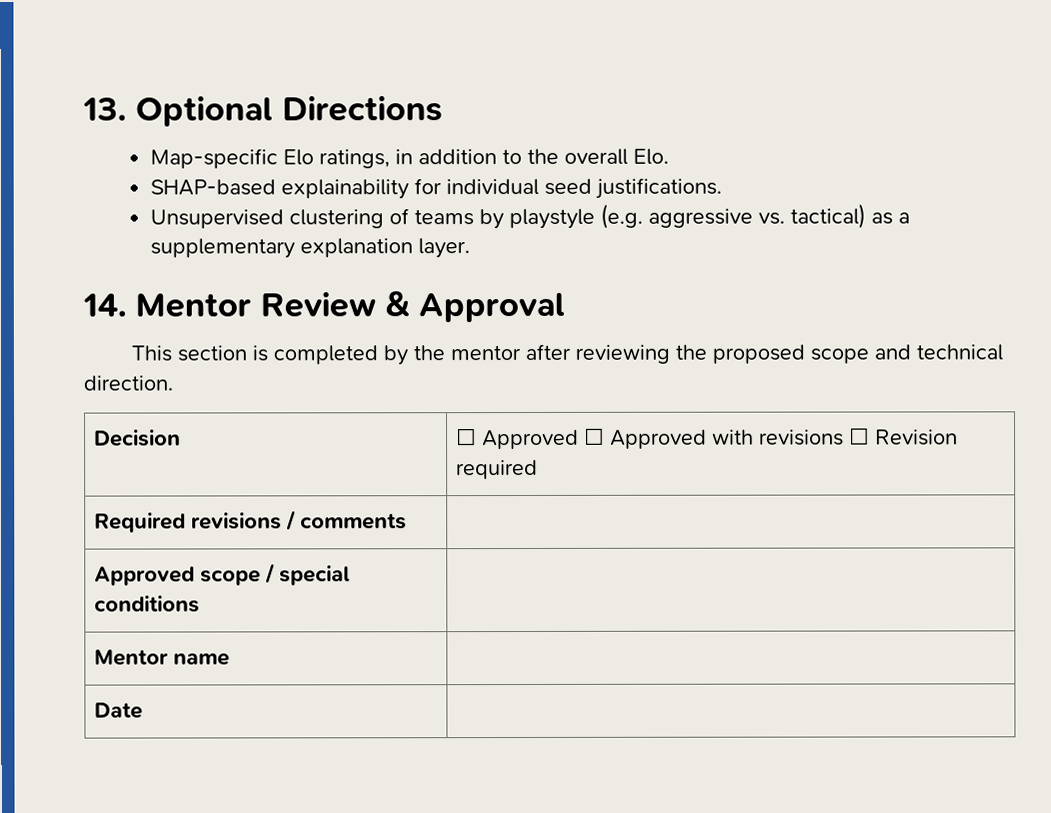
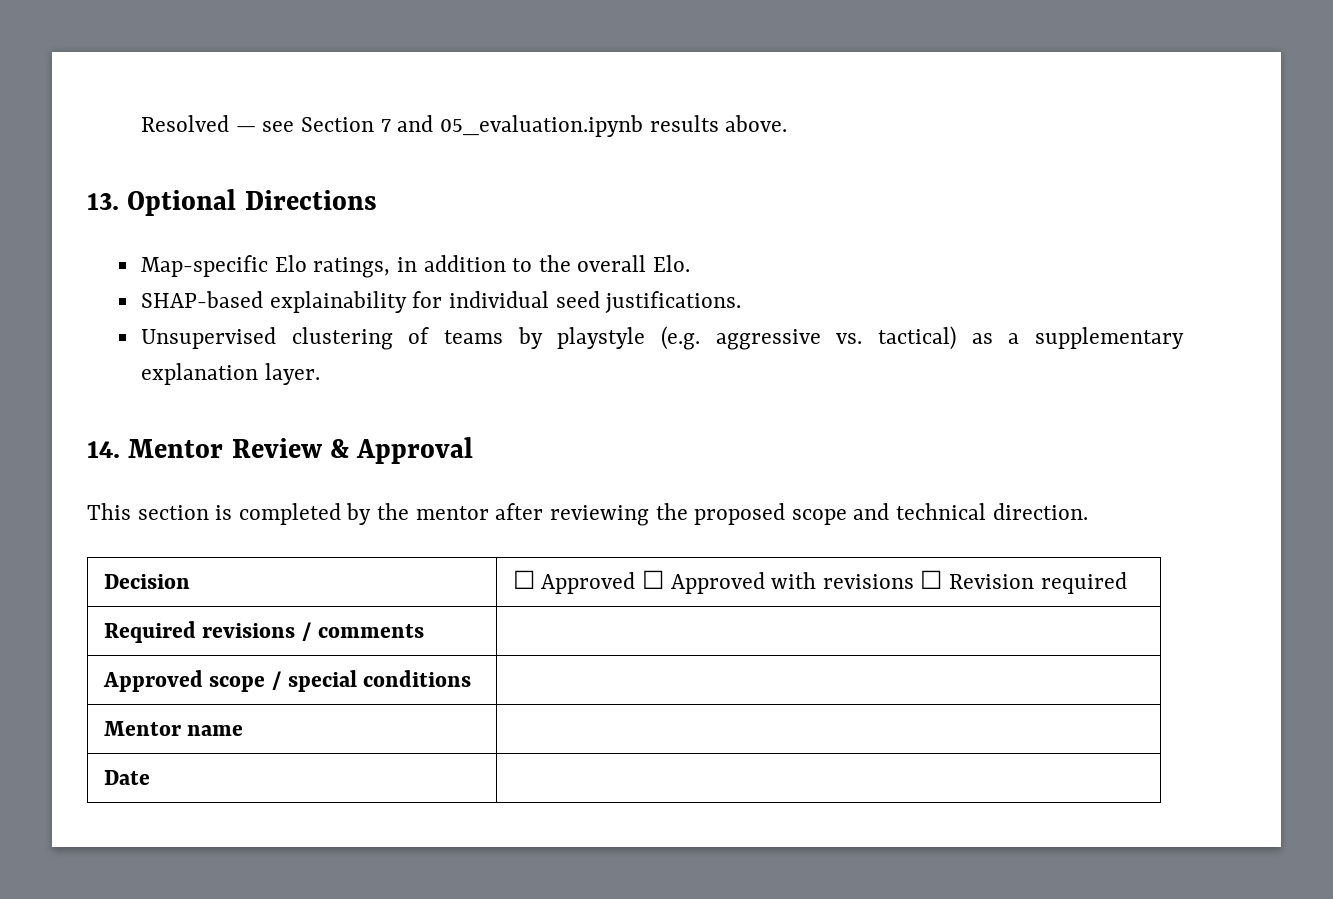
+ Resolved — see Section 7 and 05_evaluation.ipynb results above.

